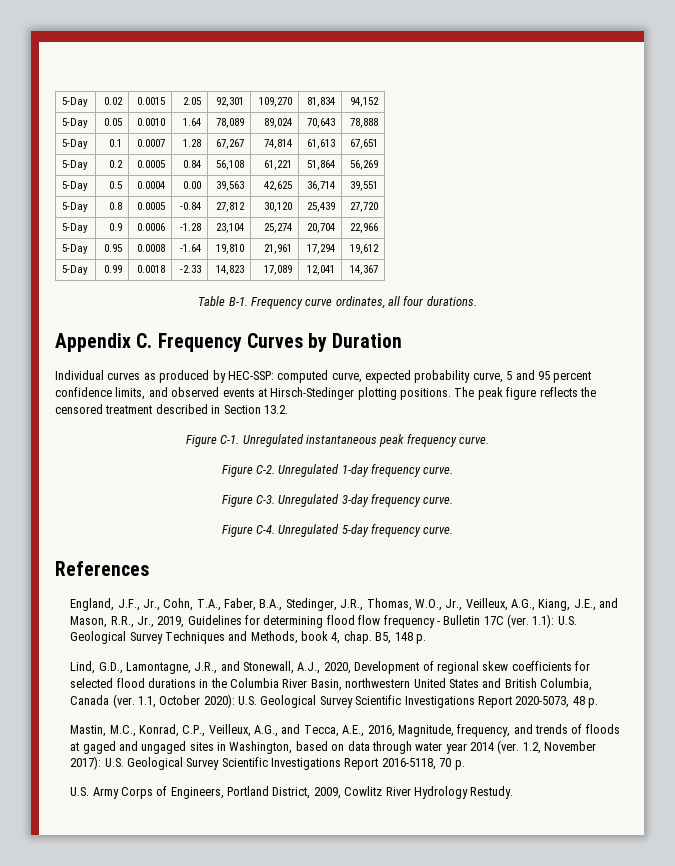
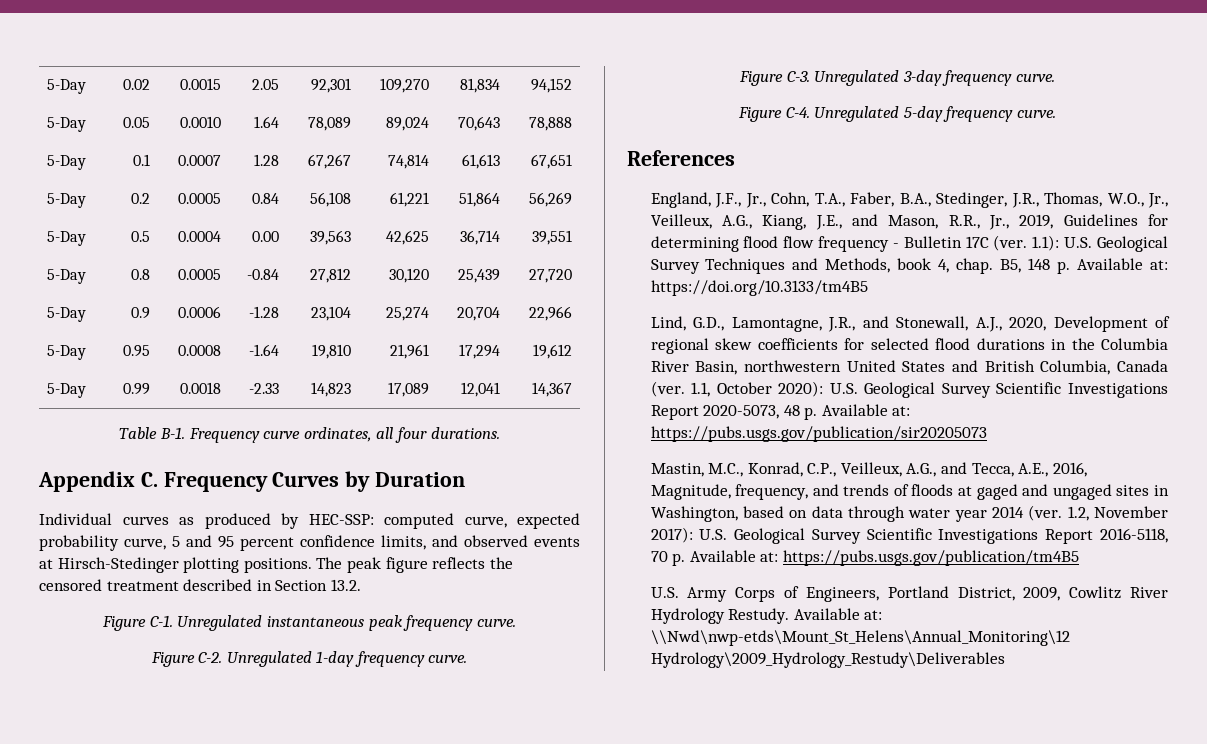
- B5, 148 p.
+ B5, 148 p. Available at: https://doi.org/10.3133/tm4B5
- 1.1, October 2020): U.S. Geological Survey Scientific Investigations Report 2020-5073, 48 p.
+ 1.1, October 2020): U.S. Geological Survey Scientific Investigations Report 2020-5073, 48 p. Available at: https://pubs.usgs.gov/publication/sir20205073
- 1.2, November 2017): U.S. Geological Survey Scientific Investigations Report 2016-5118, 70 p.
+ 1.2, November 2017): U.S. Geological Survey Scientific Investigations Report 2016-5118, 70 p. Available at: https://pubs.usgs.gov/publication/tm4B5
+ Available at: \\Nwd\nwp-etds\Mount_St_Helens\Annual_Monitoring\12 Hydrology\2009_Hydrology_Restudy\Deliverables

